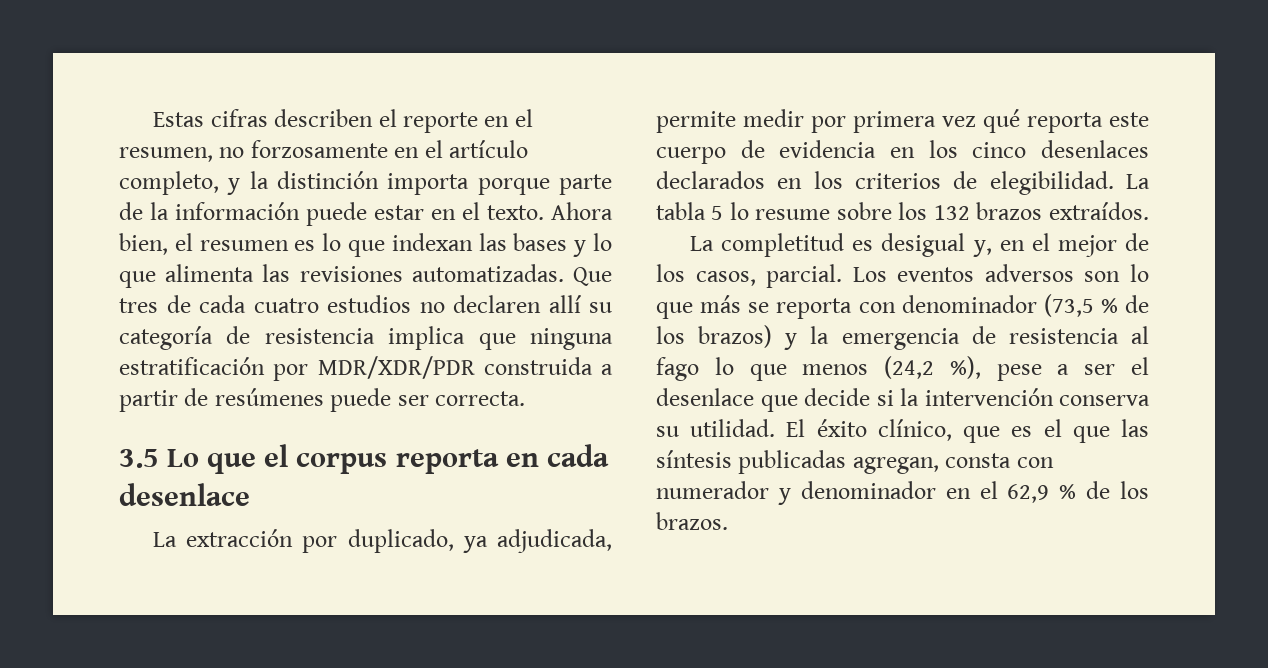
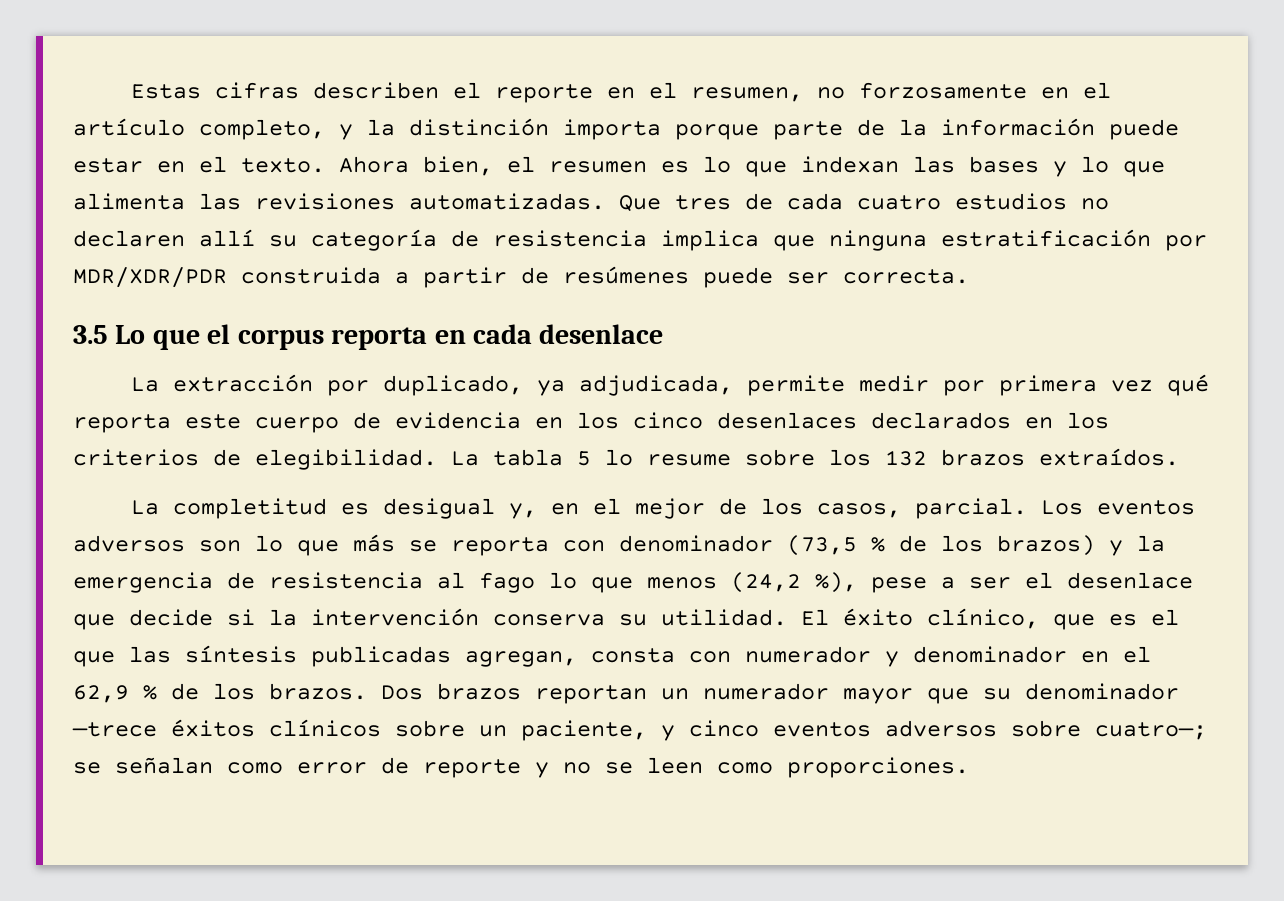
+ Dos brazos reportan un numerador mayor que su denominador —trece éxitos clínicos sobre un paciente, y cinco eventos adversos sobre cuatro—; se señalan como error de reporte y no se leen como proporciones.

